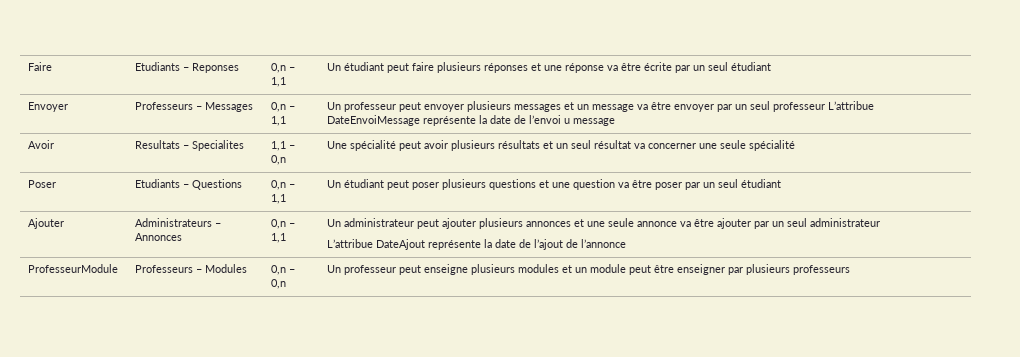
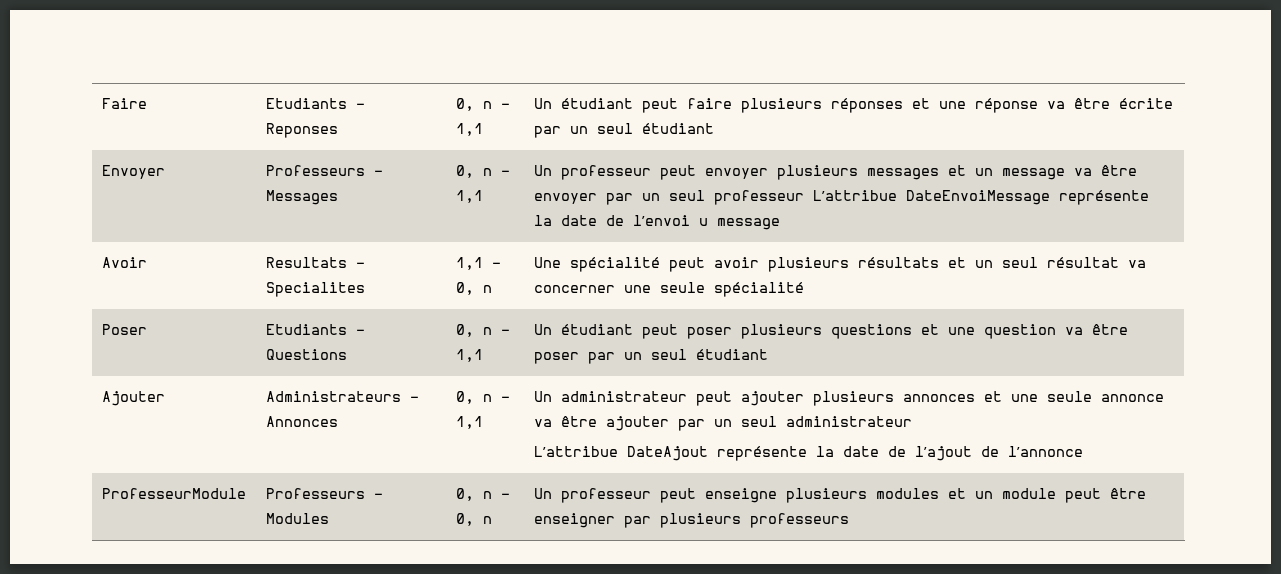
- Faire | Etudiants – Reponses | 0,n – 1,1 | Un étudiant peut faire plusieurs réponses et une réponse va être écrite par un seul étudiant
+ Faire | Etudiants – Reponses | 0, n – 1,1 | Un étudiant peut faire plusieurs réponses et une réponse va être écrite par un seul étudiant
- Envoyer | Professeurs – Messages | 0,n – 1,1 | Un professeur peut envoyer plusieurs messages et un message va être envoyer par un seul professeur L’attribue DateEnvoiMessage représente la date de l’envoi u message
+ Envoyer | Professeurs – Messages | 0, n – 1,1 | Un professeur peut envoyer plusieurs messages et un message va être envoyer par un seul professeur L’attribue DateEnvoiMessage représente la date de l’envoi u message
- Avoir | Resultats – Specialites | 1,1 – 0,n | Une spécialité peut avoir plusieurs résultats et un seul résultat va concerner une seule spécialité
+ Avoir | Resultats – Specialites | 1,1 – 0, n | Une spécialité peut avoir plusieurs résultats et un seul résultat va concerner une seule spécialité
- Poser | Etudiants – Questions | 0,n – 1,1 | Un étudiant peut poser plusieurs questions et une question va être poser par un seul étudiant
+ Poser | Etudiants – Questions | 0, n – 1,1 | Un étudiant peut poser plusieurs questions et une question va être poser par un seul étudiant
- Ajouter | Administrateurs – Annonces | 0,n – 1,1 | Un administrateur peut ajouter plusieurs annonces et une seule annonce va être ajouter par un seul administrateur
+ Ajouter | Administrateurs – Annonces | 0, n – 1,1 | Un administrateur peut ajouter plusieurs annonces et une seule annonce va être ajouter par un seul administrateur
- ProfesseurModule | Professeurs – Modules | 0,n – 0,n | Un professeur peut enseigne plusieurs modules et un module peut être enseigner par plusieurs professeurs
+ ProfesseurModule | Professeurs – Modules | 0, n – 0, n | Un professeur peut enseigne plusieurs modules et un module peut être enseigner par plusieurs professeurs

